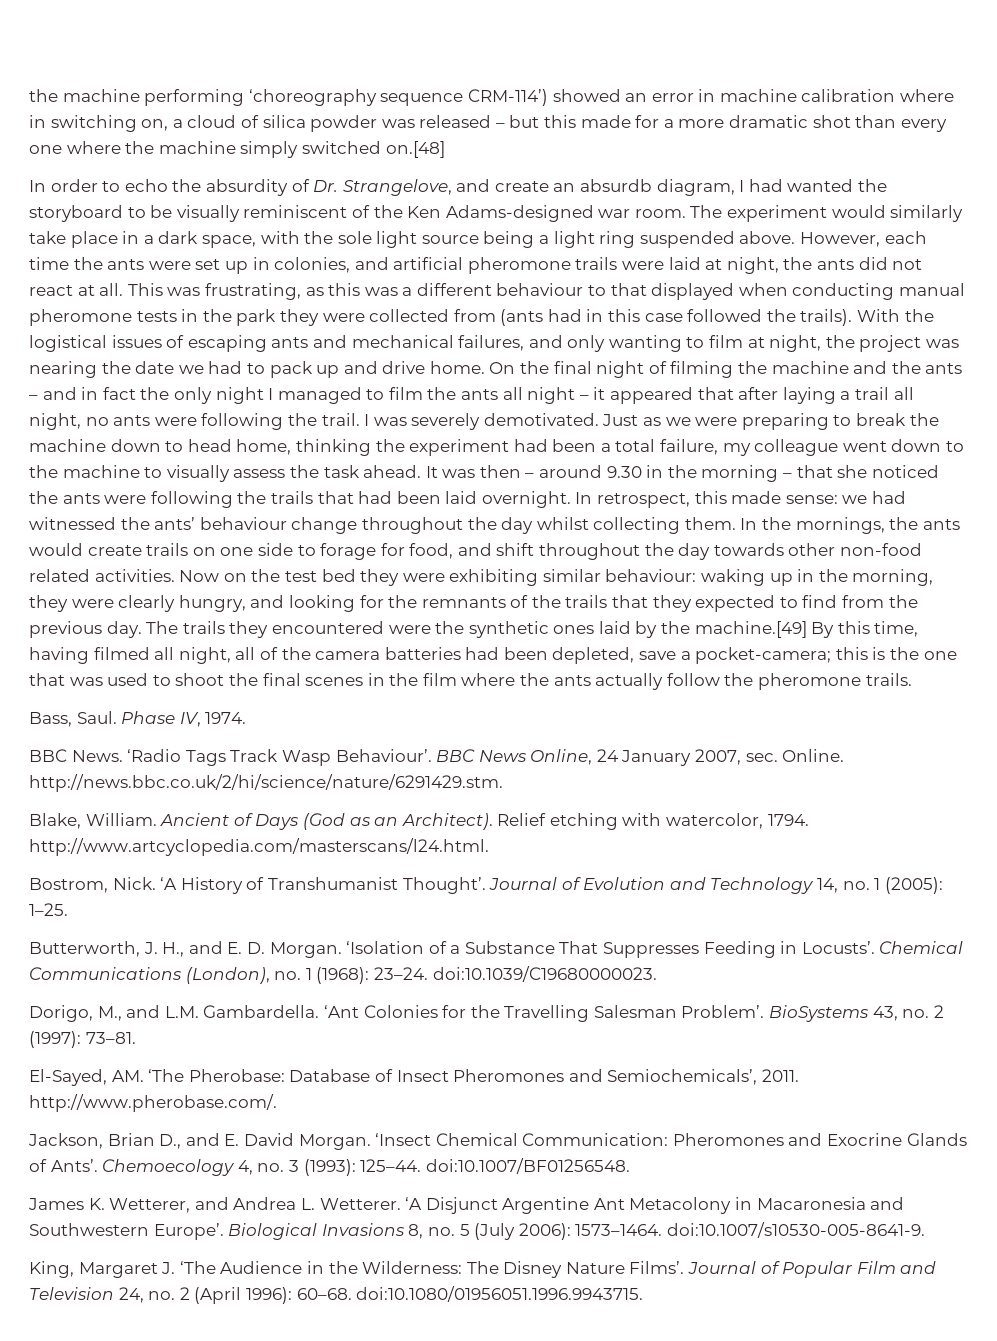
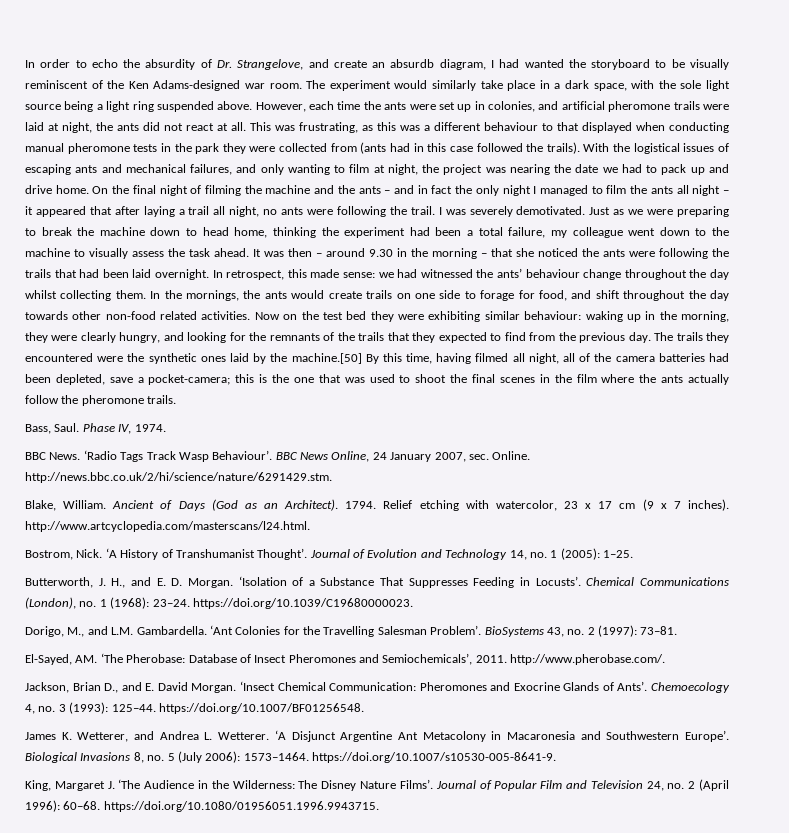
- the machine performing ‘choreography sequence CRM-114’) showed an error in machine calibration where in switching on, a cloud of silica powder was released – but this made for a more dramatic shot than every one where the machine simply switched on.[48]
- The trails they encountered were the synthetic ones laid by the machine.[49] By this time, having filmed all night, all of the camera batteries had been depleted, save a pocket-camera; this is the one that was used to shoot the final scenes in the film where the ants actually follow the pheromone trails.
+ The trails they encountered were the synthetic ones laid by the machine.[50] By this time, having filmed all night, all of the camera batteries had been depleted, save a pocket-camera; this is the one that was used to shoot the final scenes in the film where the ants actually follow the pheromone trails.
+ 1794.
- Relief etching with watercolor, 1794. http://www.artcyclopedia.com/masterscans/l24.html.
+ Relief etching with watercolor, 23 x 17 cm (9 x 7 inches). http://www.artcyclopedia.com/masterscans/l24.html.
- Chemical Communications (London), no. 1 (1968): 23–24. doi:10.1039/C19680000023.
+ Chemical Communications (London), no. 1 (1968): 23–24. https://doi.org/10.1039/C19680000023.
- Chemoecology 4, no. 3 (1993): 125–44. doi:10.1007/BF01256548.
+ Chemoecology 4, no. 3 (1993): 125–44. https://doi.org/10.1007/BF01256548.
- Biological Invasions 8, no. 5 (July 2006): 1573–1464. doi:10.1007/s10530-005-8641-9.
+ Biological Invasions 8, no. 5 (July 2006): 1573–1464. https://doi.org/10.1007/s10530-005-8641-9.
- Journal of Popular Film and Television 24, no. 2 (April 1996): 60–68. doi:10.1080/01956051.1996.9943715.
+ Journal of Popular Film and Television 24, no. 2 (April 1996): 60–68. https://doi.org/10.1080/01956051.1996.9943715.

